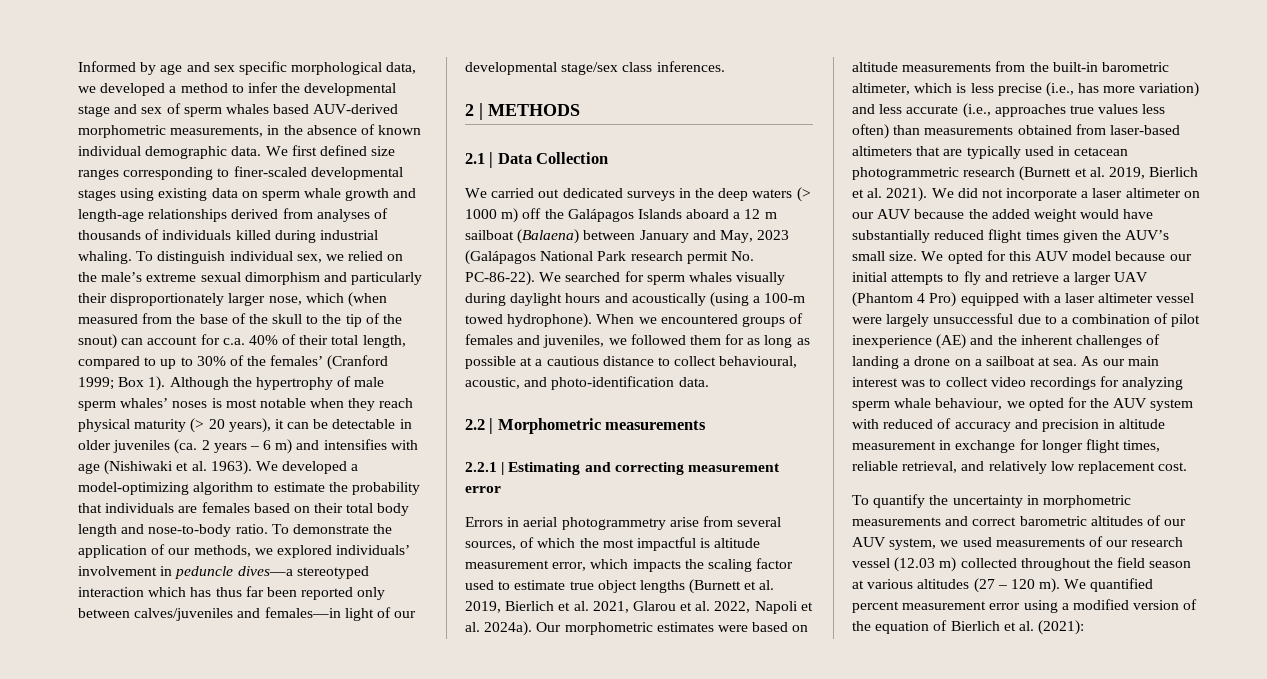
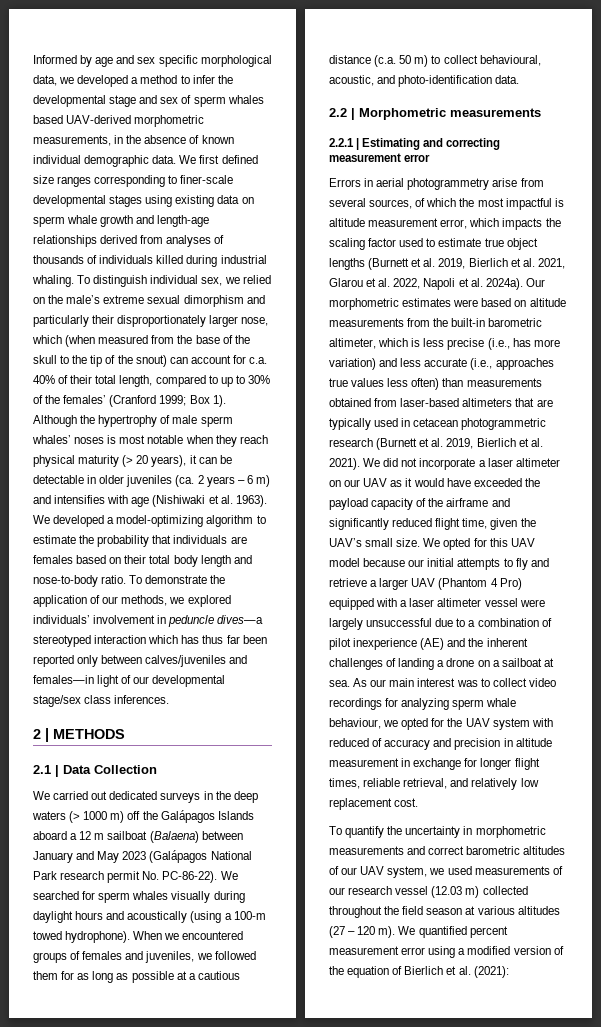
- Informed by age and sex specific morphological data, we developed a method to infer the developmental stage and sex of sperm whales based AUV-derived morphometric measurements, in the absence of known individual demographic data.
+ Informed by age and sex specific morphological data, we developed a method to infer the developmental stage and sex of sperm whales based UAV-derived morphometric measurements, in the absence of known individual demographic data.
- We first defined size ranges corresponding to finer-scaled developmental stages using existing data on sperm whale growth and length-age relationships derived from analyses of thousands of individuals killed during industrial whaling.
+ We first defined size ranges corresponding to finer-scale developmental stages using existing data on sperm whale growth and length-age relationships derived from analyses of thousands of individuals killed during industrial whaling.
- We carried out dedicated surveys in the deep waters (> 1000 m) off the Galápagos Islands aboard a 12 m sailboat (Balaena) between January and May, 2023 (Galápagos National Park research permit No. PC-86-22).
+ We carried out dedicated surveys in the deep waters (> 1000 m) off the Galápagos Islands aboard a 12 m sailboat (Balaena) between January and May 2023 (Galápagos National Park research permit No. PC-86-22).
- When we encountered groups of females and juveniles, we followed them for as long as possible at a cautious distance to collect behavioural, acoustic, and photo-identification data.
+ When we encountered groups of females and juveniles, we followed them for as long as possible at a cautious distance (c.a. 50 m) to collect behavioural, acoustic, and photo-identification data.
- We did not incorporate a laser altimeter on our AUV because the added weight would have substantially reduced flight times given the AUV’s small size.
+ We did not incorporate a laser altimeter on our UAV as it would have exceeded the payload capacity of the airframe and significantly reduced flight time, given the UAV’s small size.
- We opted for this AUV model because our initial attempts to fly and retrieve a larger UAV (Phantom 4 Pro) equipped with a laser altimeter vessel were largely unsuccessful due to a combination of pilot inexperience (AE) and the inherent challenges of landing a drone on a sailboat at sea.
+ We opted for this UAV model because our initial attempts to fly and retrieve a larger UAV (Phantom 4 Pro) equipped with a laser altimeter vessel were largely unsuccessful due to a combination of pilot inexperience (AE) and the inherent challenges of landing a drone on a sailboat at sea.
- As our main interest was to collect video recordings for analyzing sperm whale behaviour, we opted for the AUV system with reduced of accuracy and precision in altitude measurement in exchange for longer flight times, reliable retrieval, and relatively low replacement cost.
+ As our main interest was to collect video recordings for analyzing sperm whale behaviour, we opted for the UAV system with reduced of accuracy and precision in altitude measurement in exchange for longer flight times, reliable retrieval, and relatively low replacement cost.
- To quantify the uncertainty in morphometric measurements and correct barometric altitudes of our AUV system, we used measurements of our research vessel (12.03 m) collected throughout the field season at various altitudes (27 – 120 m).
+ To quantify the uncertainty in morphometric measurements and correct barometric altitudes of our UAV system, we used measurements of our research vessel (12.03 m) collected throughout the field season at various altitudes (27 – 120 m).

